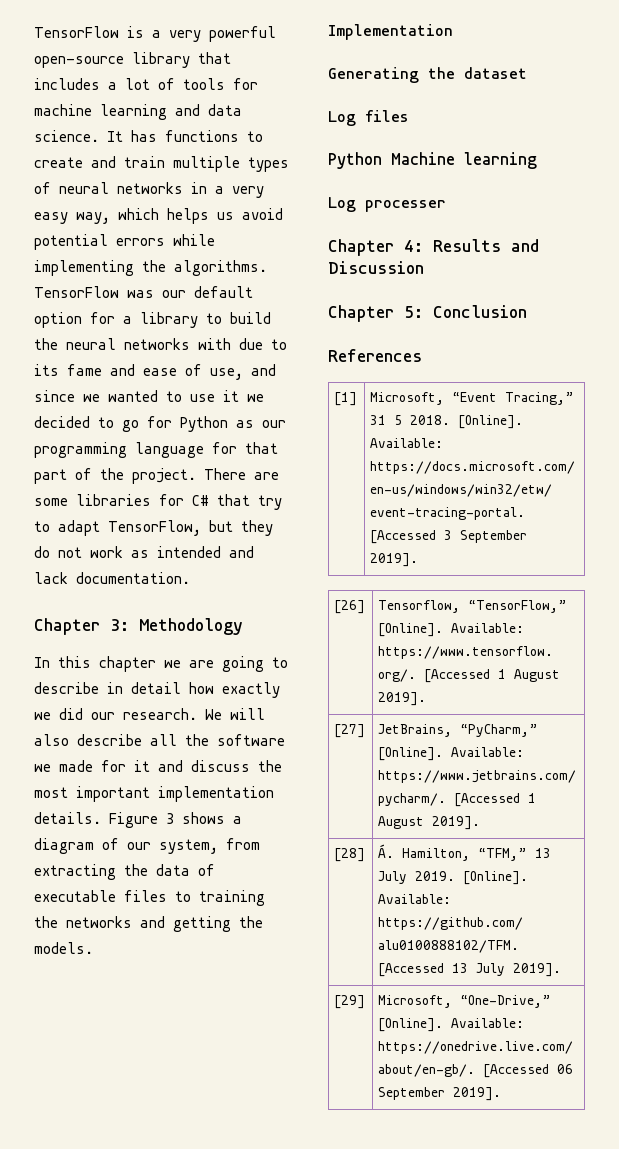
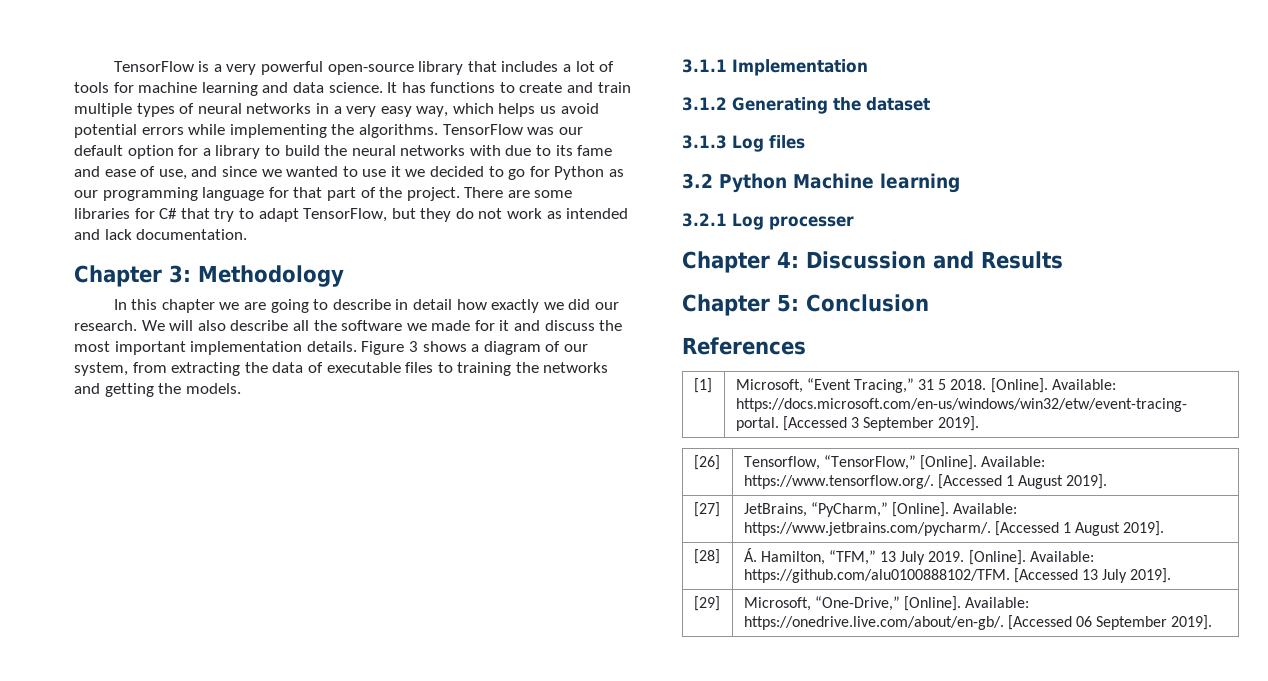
- Implementation
+ 3.1.1 Implementation
- Generating the dataset
+ 3.1.2 Generating the dataset
- Log files
+ 3.1.3 Log files
- Python Machine learning
+ 3.2 Python Machine learning
- Log processer
+ 3.2.1 Log processer
- Chapter 4: Results and Discussion
+ Chapter 4: Discussion and Results

